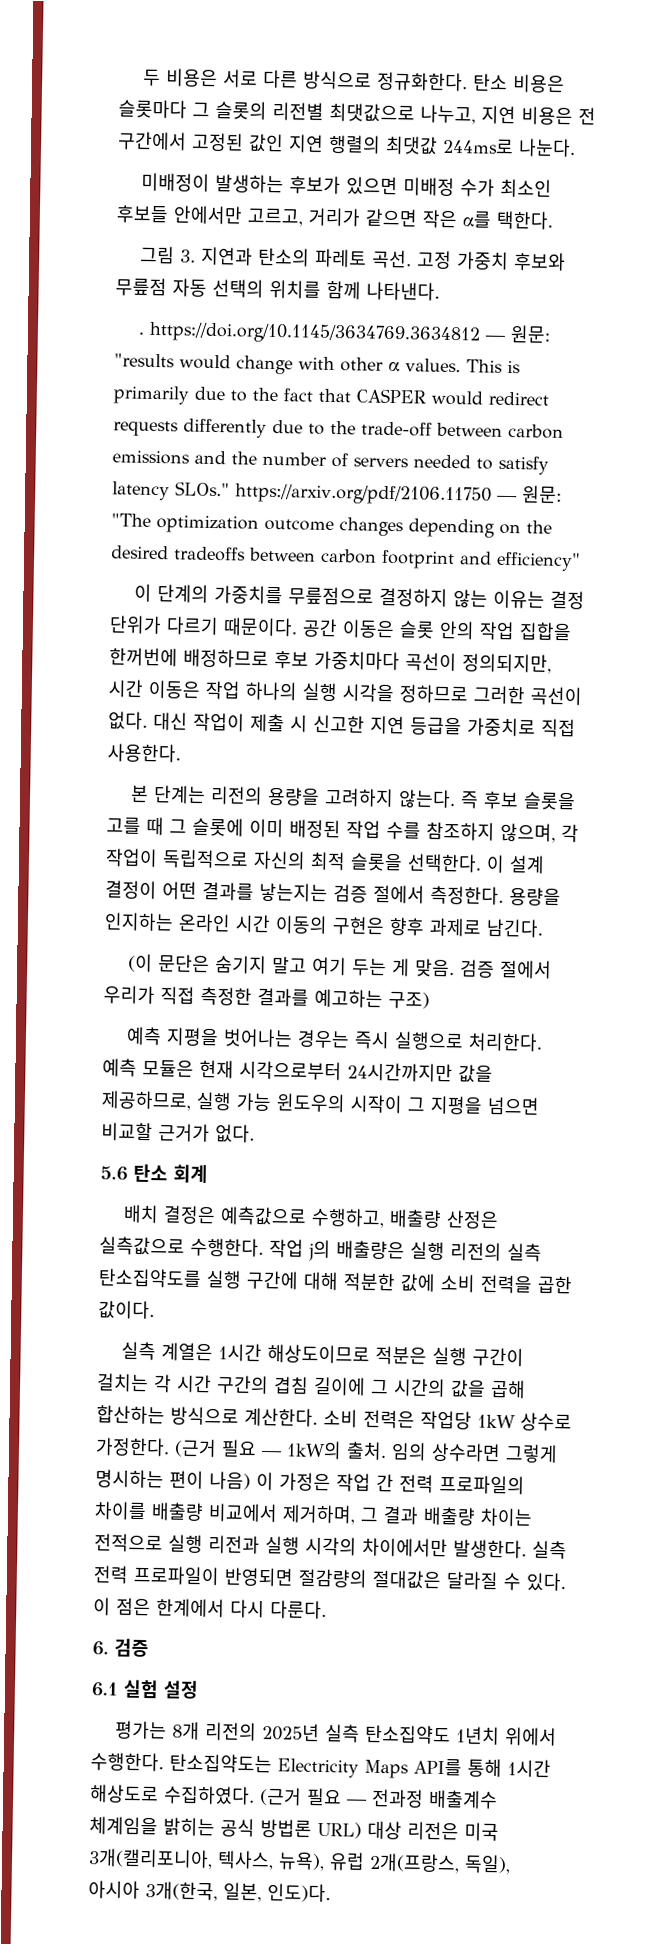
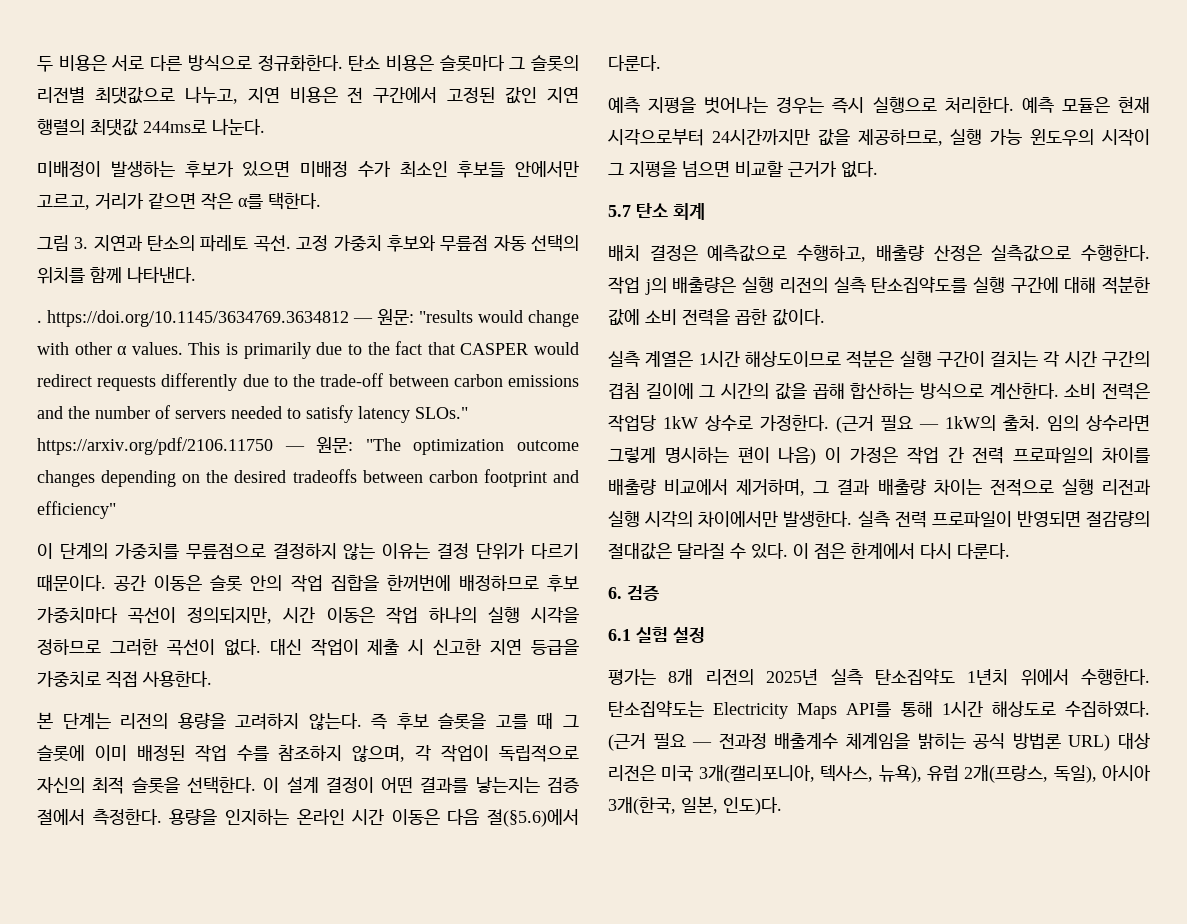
- 용량을 인지하는 온라인 시간 이동의 구현은 향후 과제로 남긴다.
- (이 문단은 숨기지 말고 여기 두는 게 맞음. 검증 절에서 우리가 직접 측정한 결과를 예고하는 구조)
+ 용량을 인지하는 온라인 시간 이동은 다음 절(§5.6)에서 다룬다.
- 5.6 탄소 회계
+ 5.7 탄소 회계

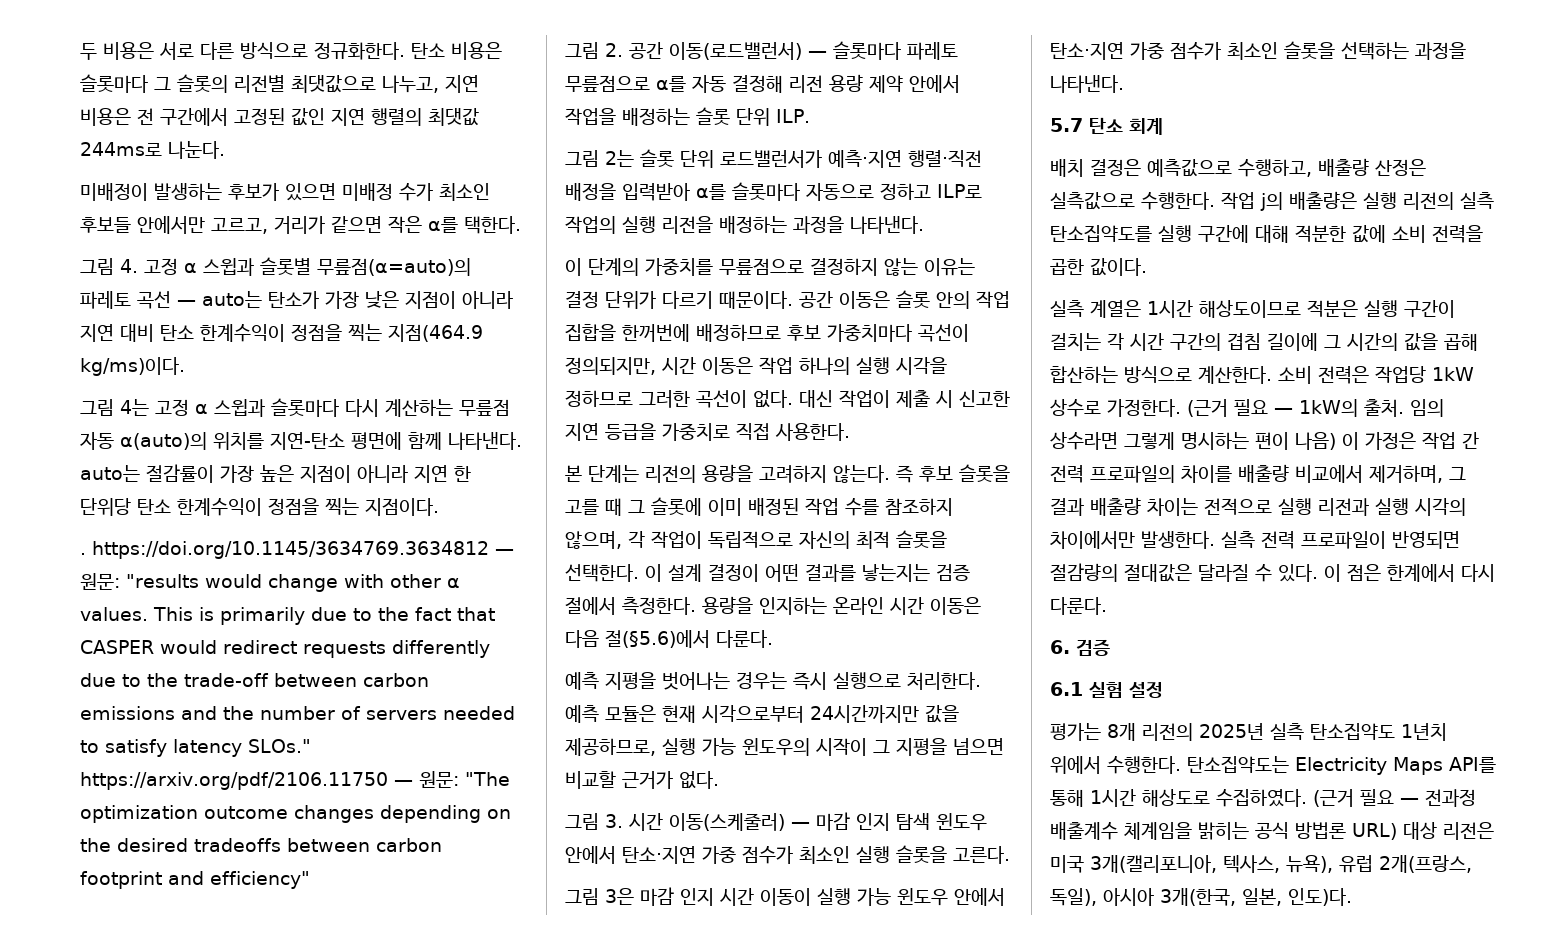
- 그림 3. 지연과 탄소의 파레토 곡선. 고정 가중치 후보와 무릎점 자동 선택의 위치를 함께 나타낸다.
+ 그림 4. 고정 α 스윕과 슬롯별 무릎점(α=auto)의 파레토 곡선 — auto는 탄소가 가장 낮은 지점이 아니라 지연 대비 탄소 한계수익이 정점을 찍는 지점(464.9 kg/ms)이다.
+ 그림 4는 고정 α 스윕과 슬롯마다 다시 계산하는 무릎점 자동 α(auto)의 위치를 지연-탄소 평면에 함께 나타낸다. auto는 절감률이 가장 높은 지점이 아니라 지연 한 단위당 탄소 한계수익이 정점을 찍는 지점이다.
+ 그림 2. 공간 이동(로드밸런서) — 슬롯마다 파레토 무릎점으로 α를 자동 결정해 리전 용량 제약 안에서 작업을 배정하는 슬롯 단위 ILP.
+ 그림 2는 슬롯 단위 로드밸런서가 예측·지연 행렬·직전 배정을 입력받아 α를 슬롯마다 자동으로 정하고 ILP로 작업의 실행 리전을 배정하는 과정을 나타낸다.
+ 그림 3. 시간 이동(스케줄러) — 마감 인지 탐색 윈도우 안에서 탄소·지연 가중 점수가 최소인 실행 슬롯을 고른다.
+ 그림 3은 마감 인지 시간 이동이 실행 가능 윈도우 안에서 탄소·지연 가중 점수가 최소인 슬롯을 선택하는 과정을 나타낸다.

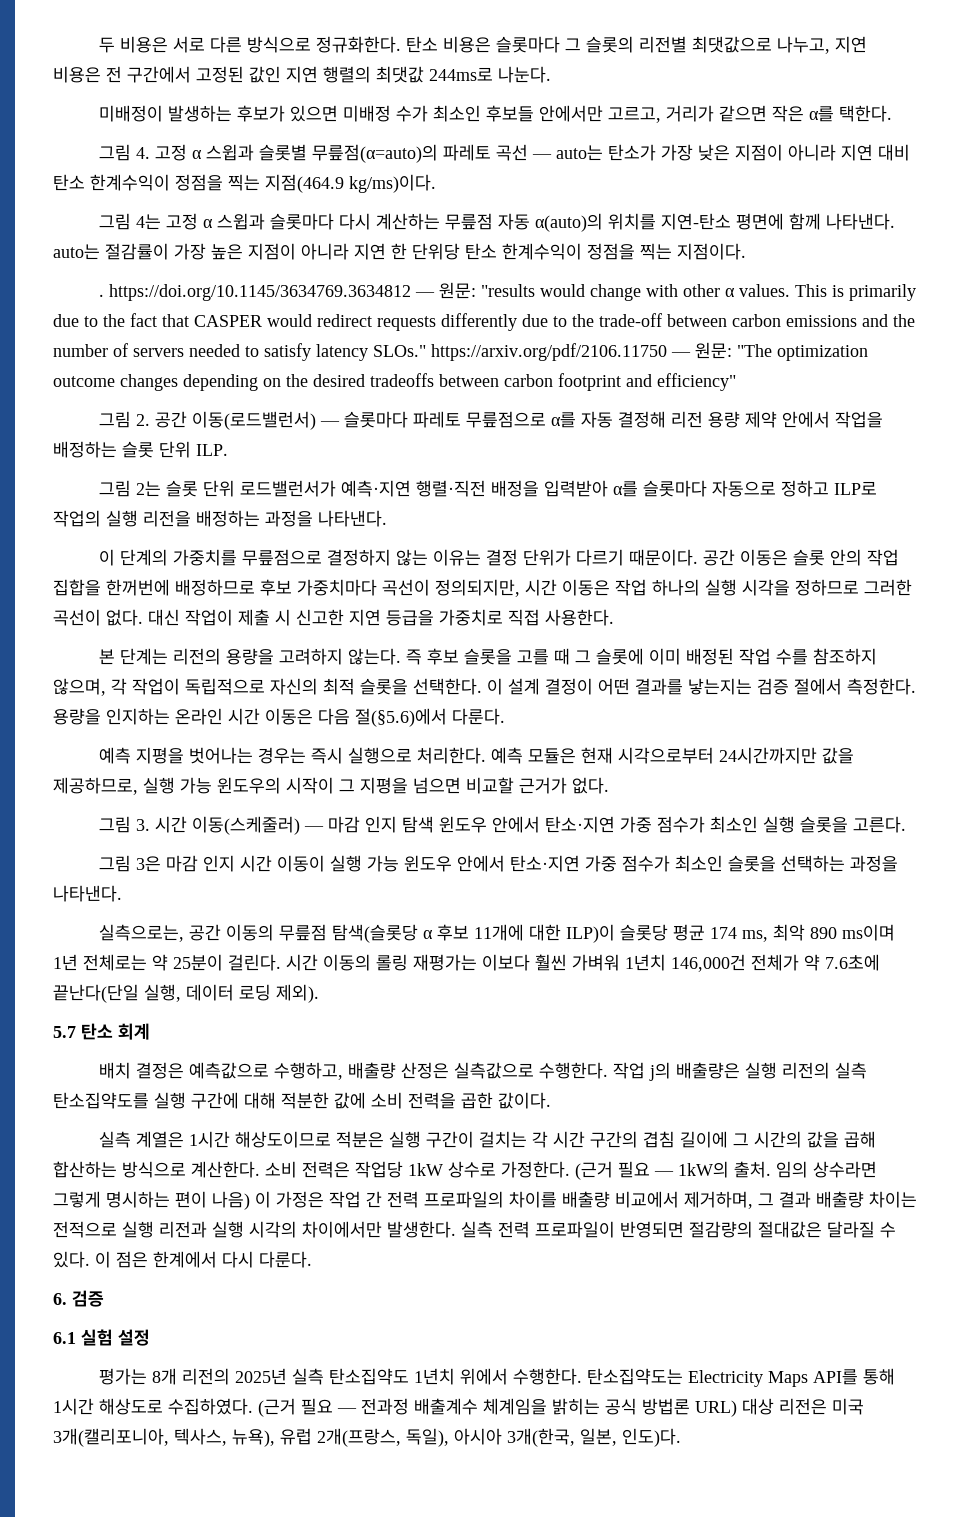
+ 실측으로는, 공간 이동의 무릎점 탐색(슬롯당 α 후보 11개에 대한 ILP)이 슬롯당 평균 174 ms, 최악 890 ms이며 1년 전체로는 약 25분이 걸린다. 시간 이동의 롤링 재평가는 이보다 훨씬 가벼워 1년치 146,000건 전체가 약 7.6초에 끝난다(단일 실행, 데이터 로딩 제외).

